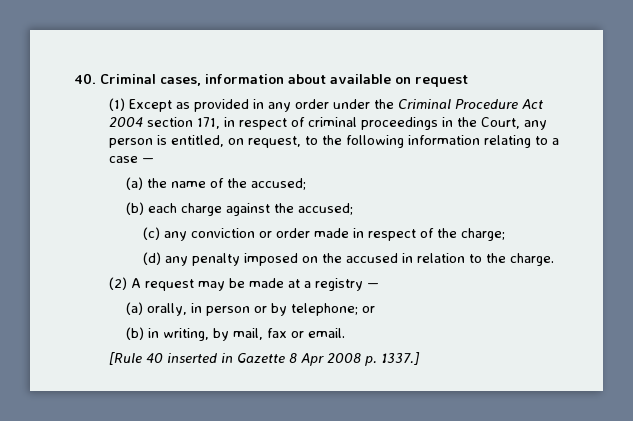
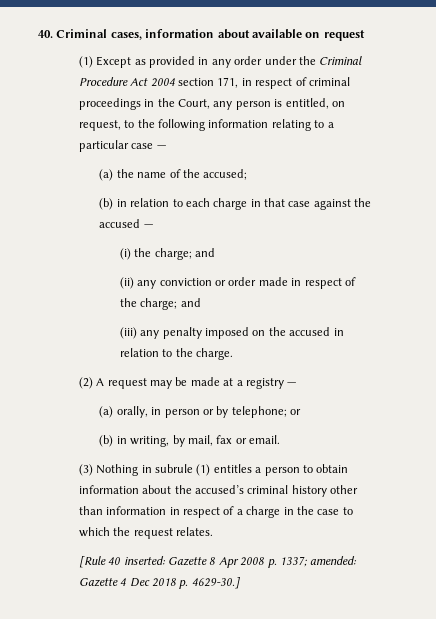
- (1) Except as provided in any order under the Criminal Procedure Act 2004 section 171, in respect of criminal proceedings in the Court, any person is entitled, on request, to the following information relating to a case —
+ (1) Except as provided in any order under the Criminal Procedure Act 2004 section 171, in respect of criminal proceedings in the Court, any person is entitled, on request, to the following information relating to a particular case —
- (b) each charge against the accused;
- (c) any conviction or order made in respect of the charge;
- (d) any penalty imposed on the accused in relation to the charge.
+ (b) in relation to each charge in that case against the accused —
+ (i) the charge; and
+ (ii) any conviction or order made in respect of the charge; and
+ (iii) any penalty imposed on the accused in relation to the charge.
+ (3) Nothing in subrule (1) entitles a person to obtain information about the accused’s criminal history other than information in respect of a charge in the case to which the request relates.
- [Rule 40 inserted in Gazette 8 Apr 2008 p. 1337.]
+ [Rule 40 inserted: Gazette 8 Apr 2008 p. 1337; amended: Gazette 4 Dec 2018 p. 4629-30.]

